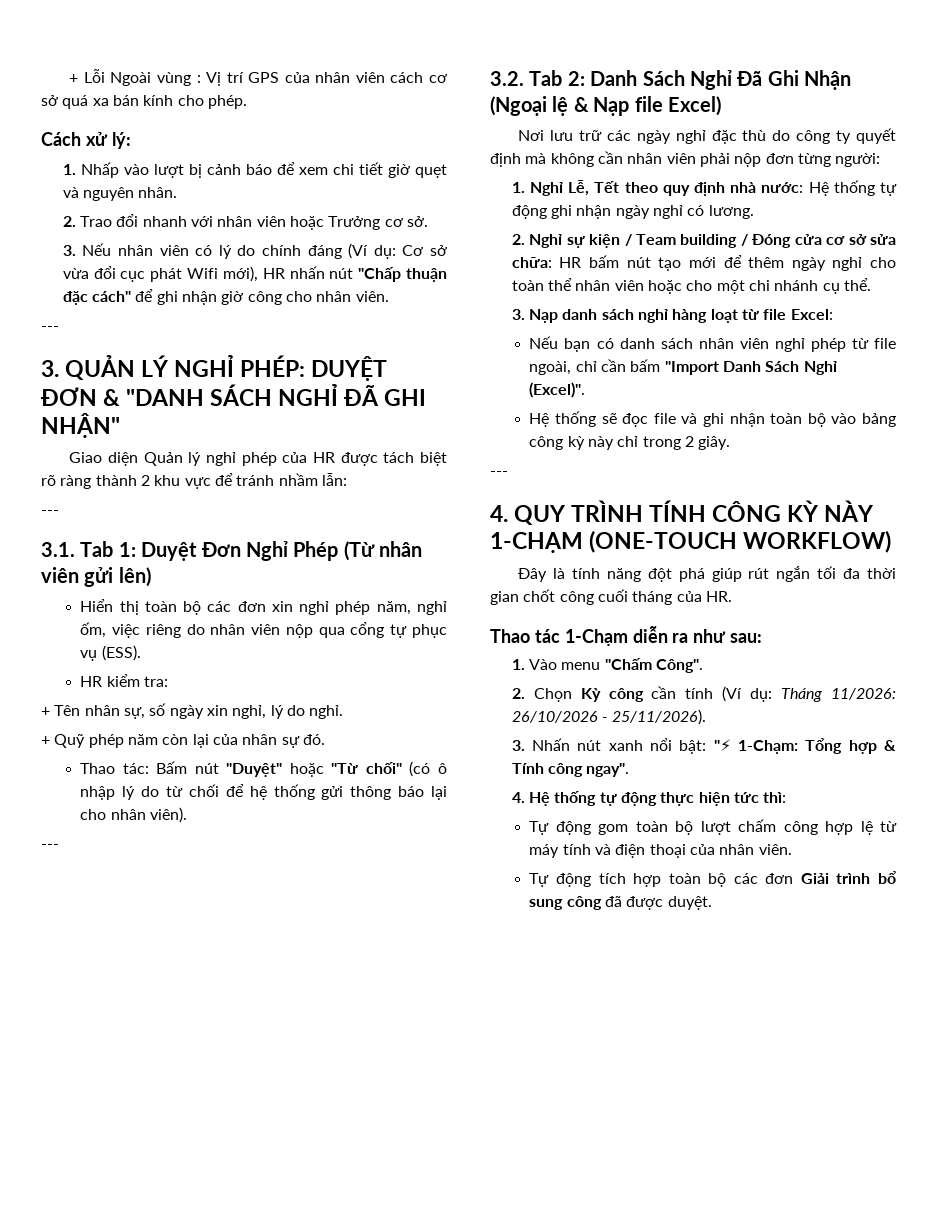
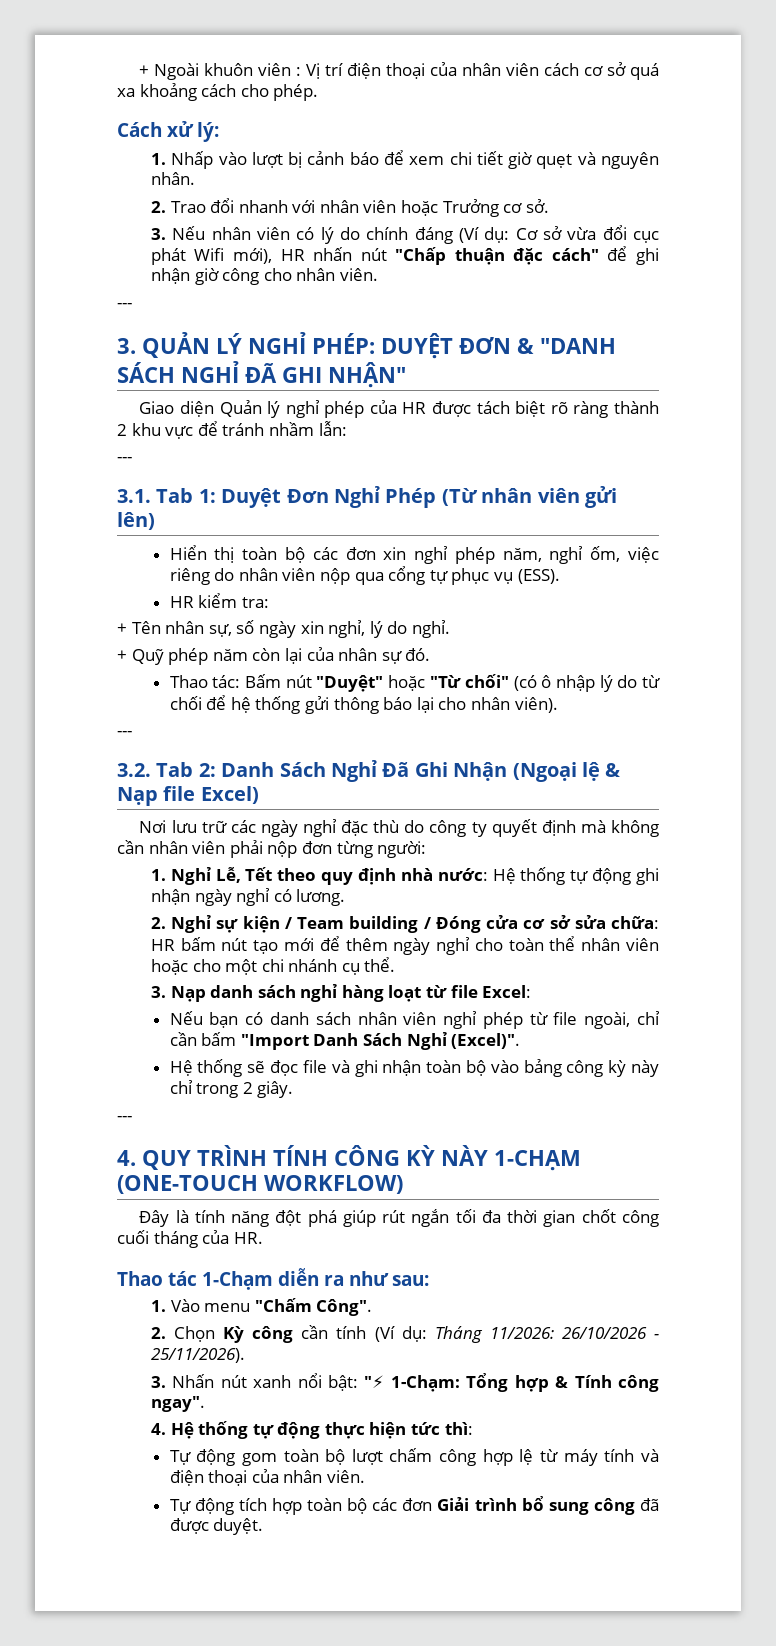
- + Lỗi Ngoài vùng : Vị trí GPS của nhân viên cách cơ sở quá xa bán kính cho phép.
+ + Ngoài khuôn viên : Vị trí điện thoại của nhân viên cách cơ sở quá xa khoảng cách cho phép.

